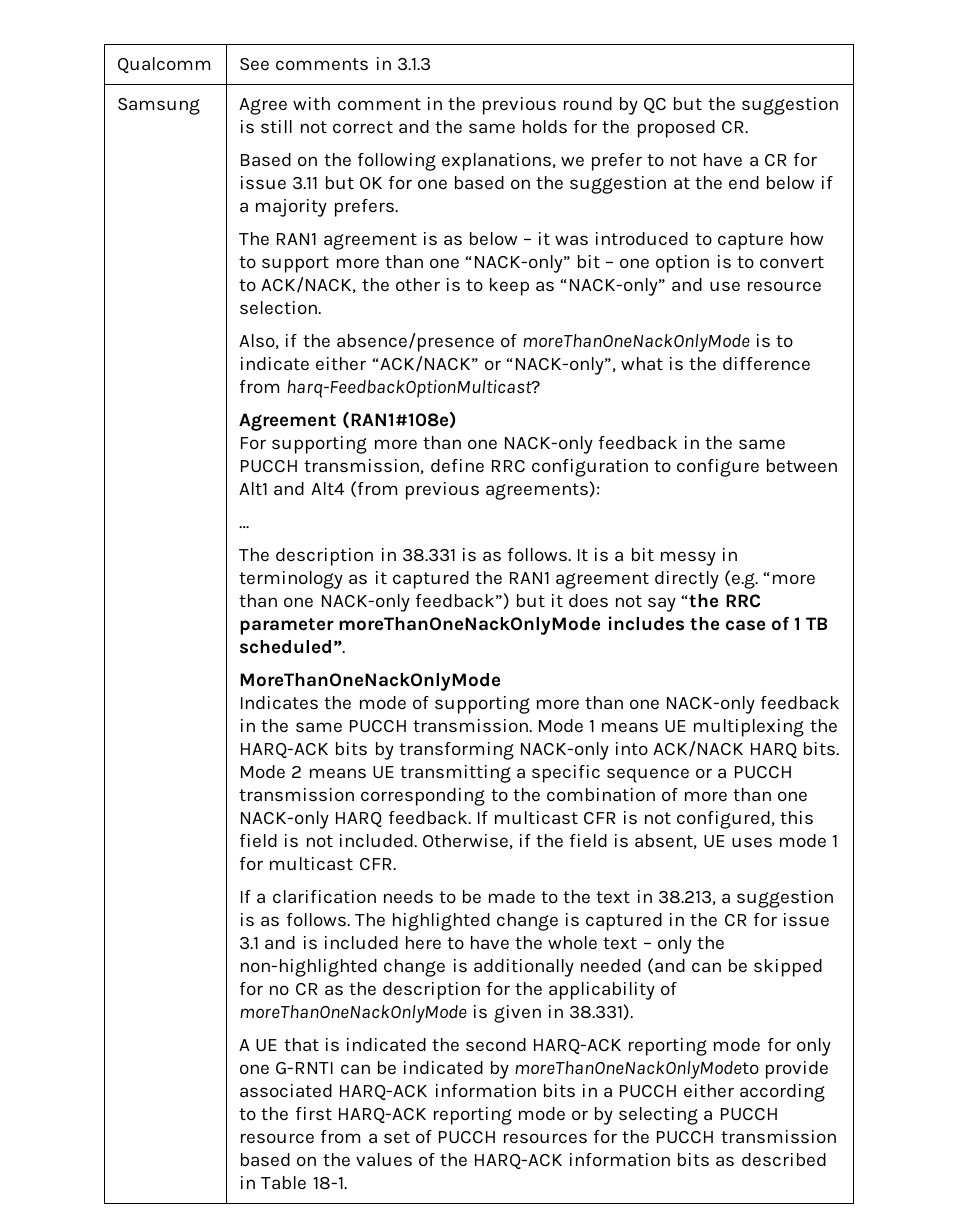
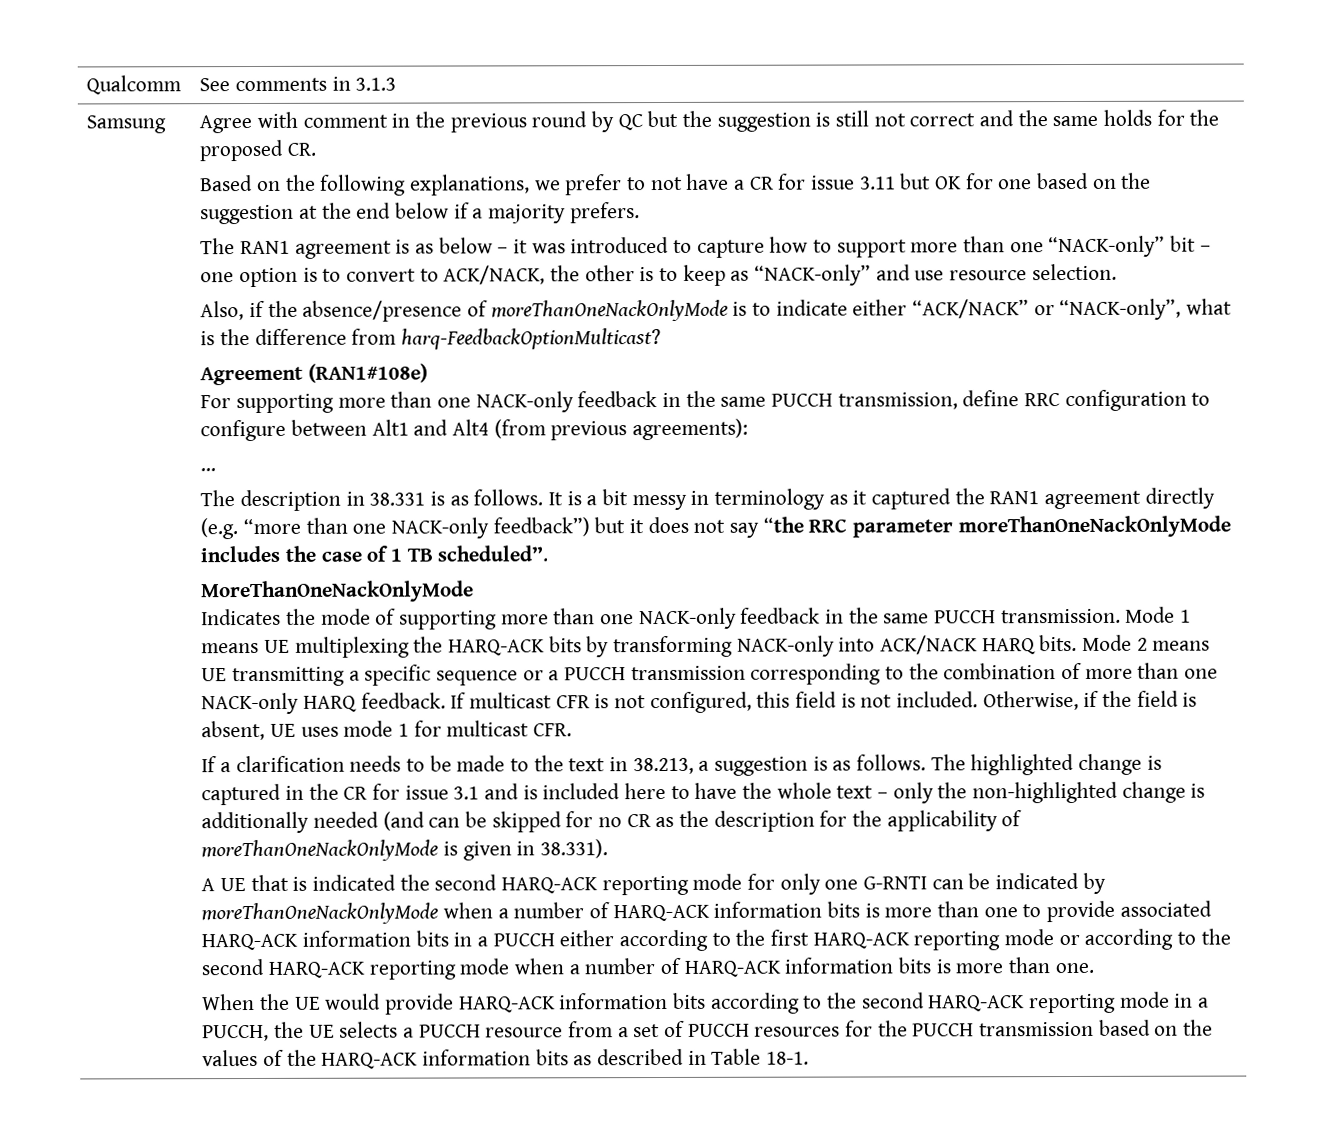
- A UE that is indicated the second HARQ-ACK reporting mode for only one G-RNTI can be indicated by moreThanOneNackOnlyModeto provide associated HARQ-ACK information bits in a PUCCH either according to the first HARQ-ACK reporting mode or by selecting a PUCCH resource from a set of PUCCH resources for the PUCCH transmission based on the values of the HARQ-ACK information bits as described in Table 18-1.
+ A UE that is indicated the second HARQ-ACK reporting mode for only one G-RNTI can be indicated by moreThanOneNackOnlyMode when a number of HARQ-ACK information bits is more than one to provide associated HARQ-ACK information bits in a PUCCH either according to the first HARQ-ACK reporting mode or according to the second HARQ-ACK reporting mode when a number of HARQ-ACK information bits is more than one.
+ When the UE would provide HARQ-ACK information bits according to the second HARQ-ACK reporting mode in a PUCCH, the UE selects a PUCCH resource from a set of PUCCH resources for the PUCCH transmission based on the values of the HARQ-ACK information bits as described in Table 18-1.

